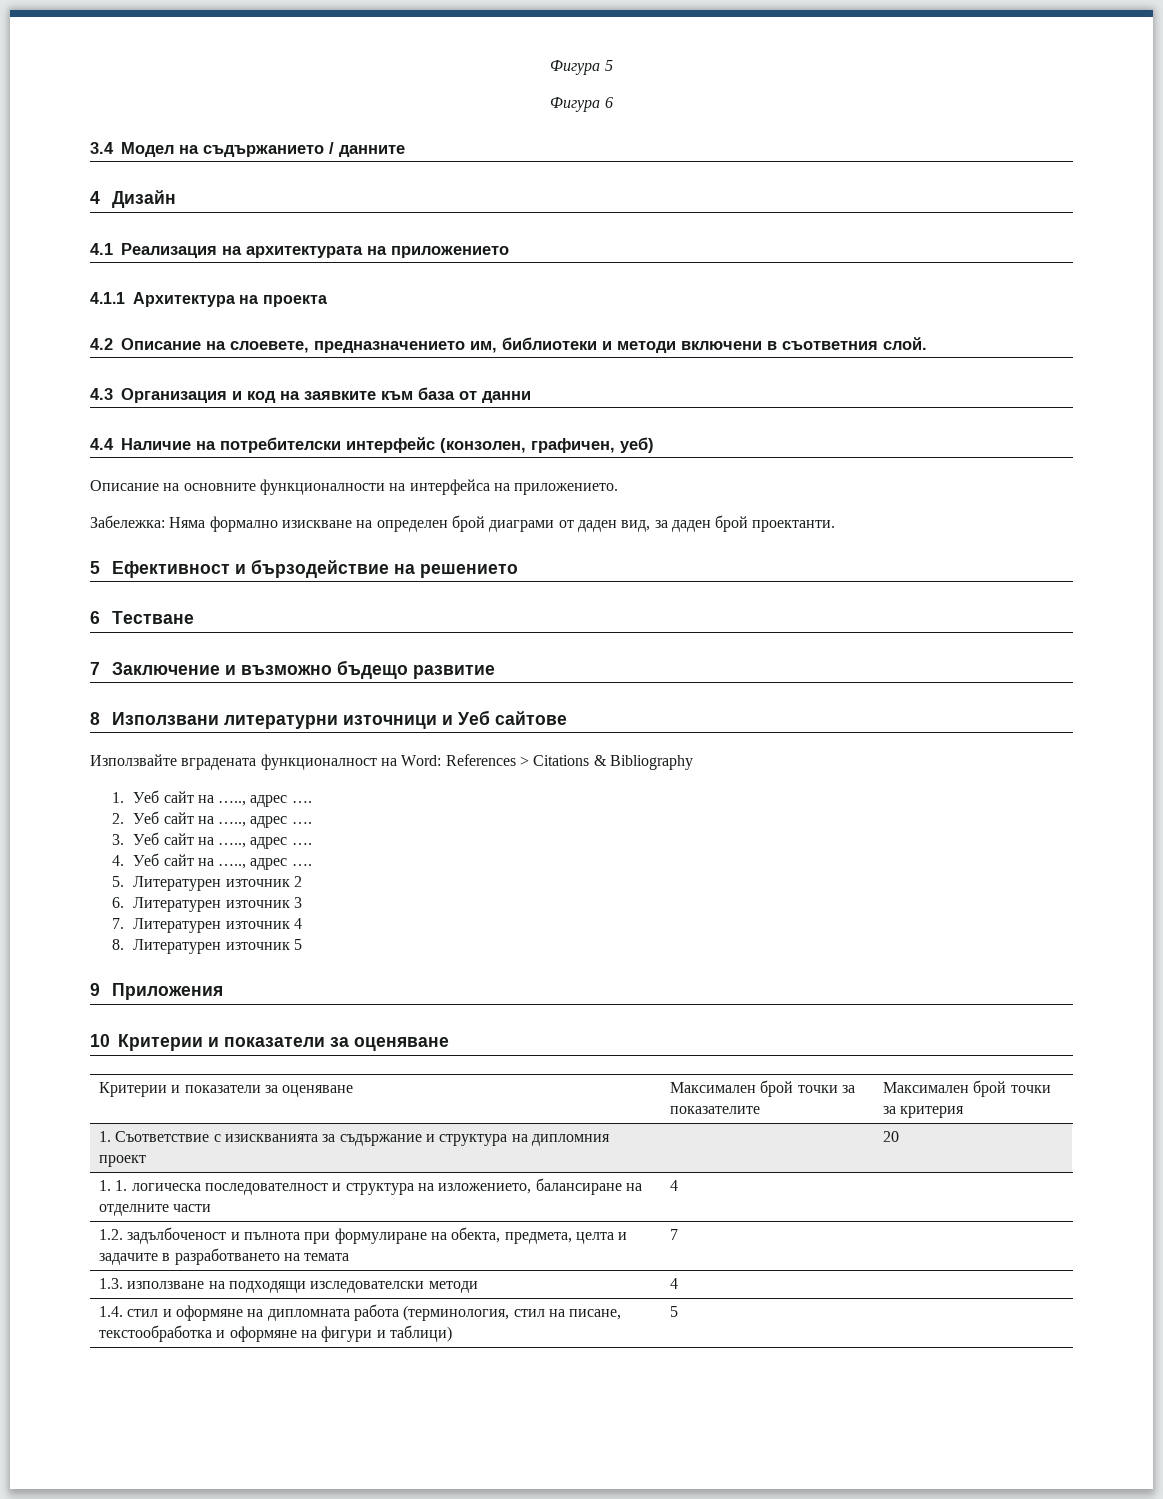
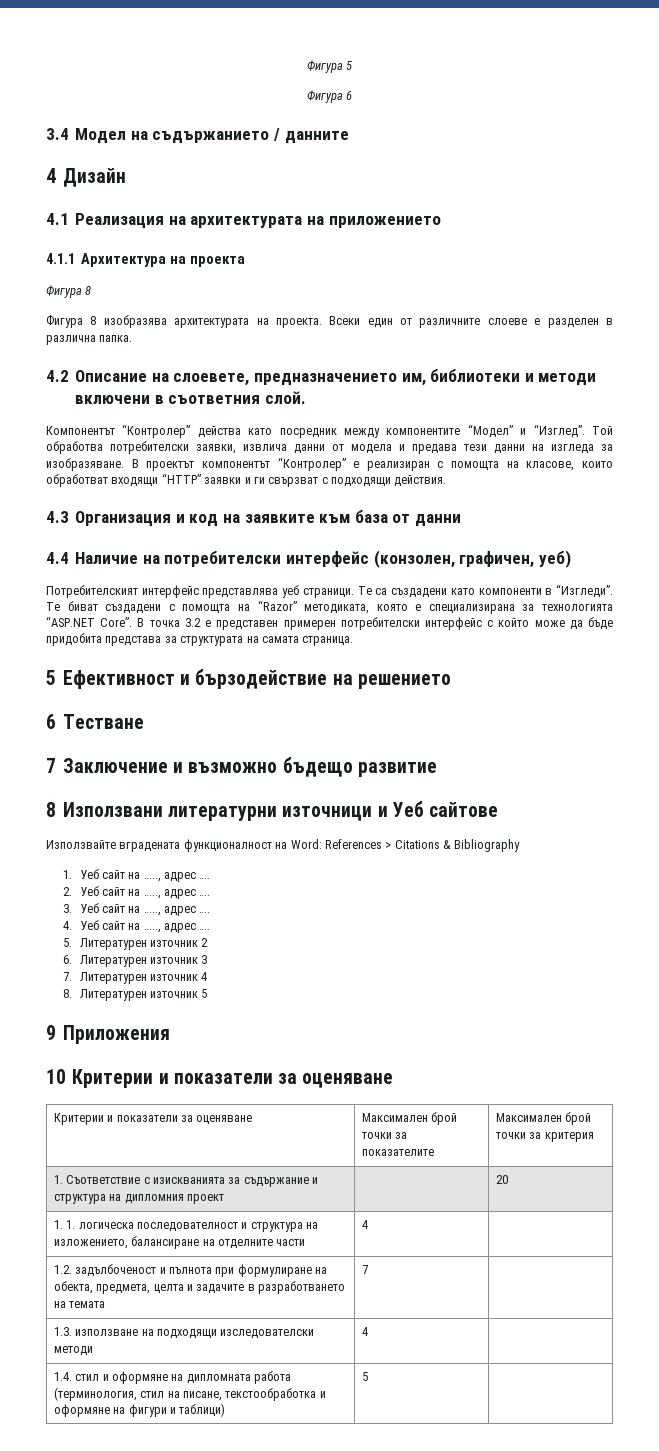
  4.1.1 Архитектура на проекта
+ Фигура 8
+ Фигура 8 изобразява архитектурата на проекта. Всеки един от различните слоеве е разделен в различна папка.
+ Компонентът “Контролер” действа като посредник между компонентите “Модел” и “Изглед”. Той обработва потребителски заявки, извлича данни от модела и предава тези данни на изгледа за изобразяване. В проектът компонентът “Контролер” е реализиран с помощта на класове, които обработват входящи “HTTP” заявки и ги свързват с подходящи действия.
- Описание на основните функционалности на интерфейса на приложението.
- Забележка: Няма формално изискване на определен брой диаграми от даден вид, за даден брой проектанти.
+ Потребителският интерфейс представлява уеб страници. Те са създадени като компоненти в “Изгледи”. Те биват създадени с помощта на “Razor” методиката, която е специализирана за технологията “ASP.NET Core”. В точка 3.2 е представен примерен потребителски интерфейс с който може да бъде придобита представа за структурата на самата страница.

